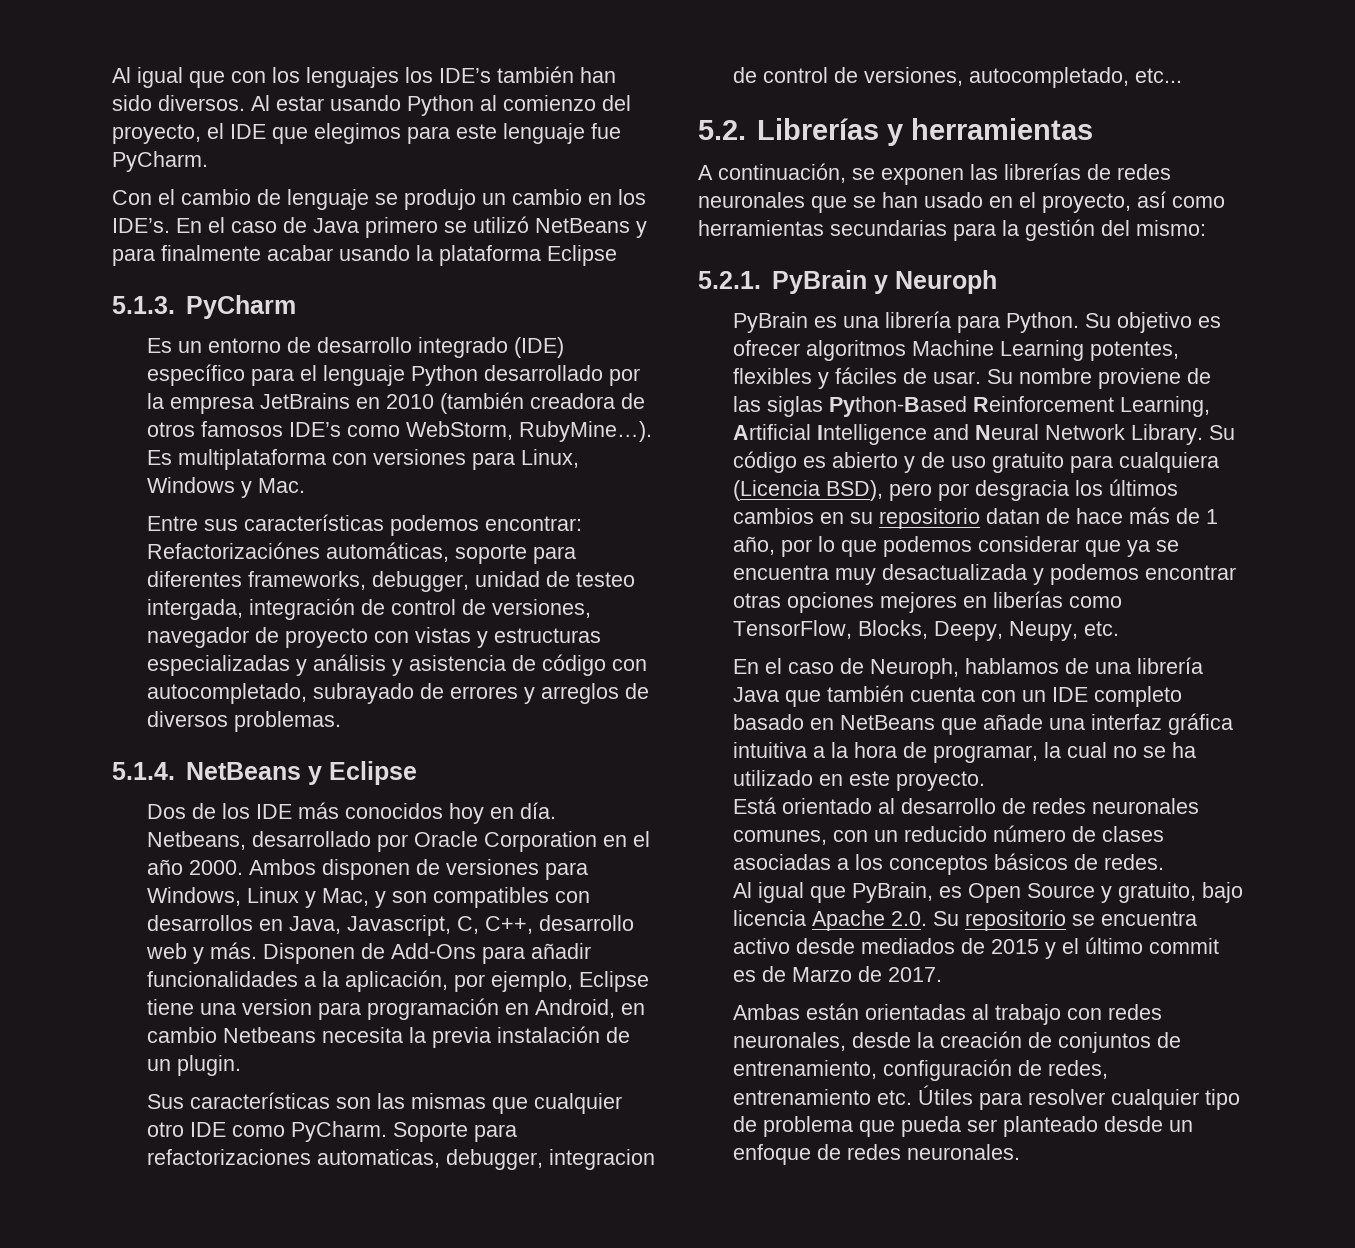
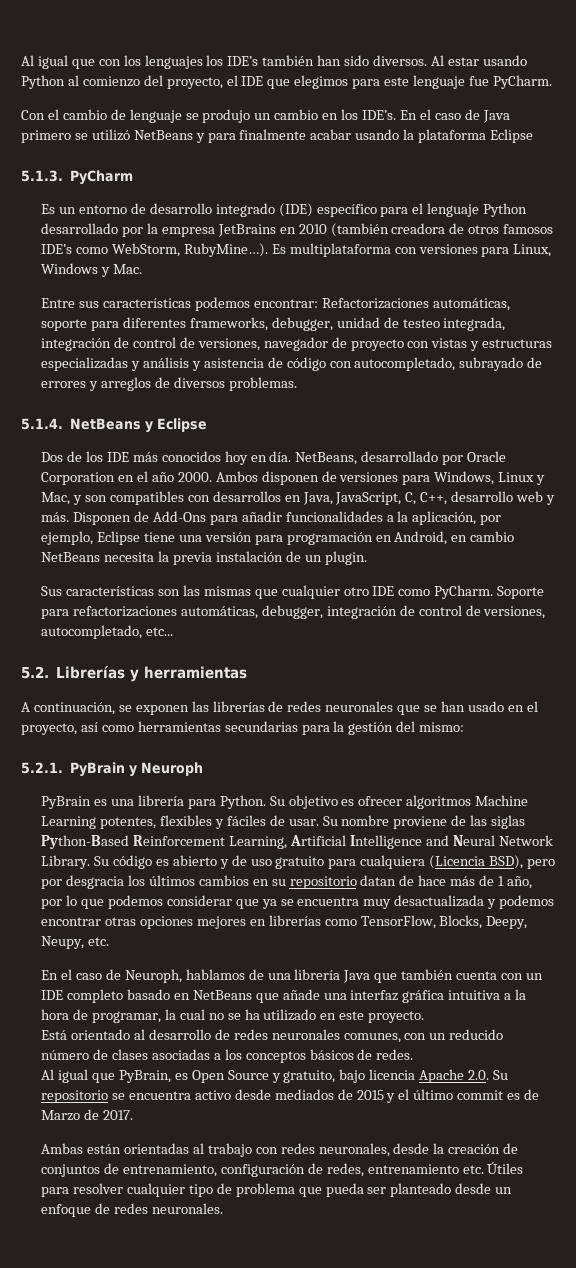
- Entre sus características podemos encontrar: Refactorizaciónes automáticas, soporte para diferentes frameworks, debugger, unidad de testeo intergada, integración de control de versiones, navegador de proyecto con vistas y estructuras especializadas y análisis y asistencia de código con autocompletado, subrayado de errores y arreglos de diversos problemas.
+ Entre sus características podemos encontrar: Refactorizaciones automáticas, soporte para diferentes frameworks, debugger, unidad de testeo integrada, integración de control de versiones, navegador de proyecto con vistas y estructuras especializadas y análisis y asistencia de código con autocompletado, subrayado de errores y arreglos de diversos problemas.
- Netbeans, desarrollado por Oracle Corporation en el año 2000.
+ NetBeans, desarrollado por Oracle Corporation en el año 2000.
- Ambos disponen de versiones para Windows, Linux y Mac, y son compatibles con desarrollos en Java, Javascript, C, C++, desarrollo web y más.
+ Ambos disponen de versiones para Windows, Linux y Mac, y son compatibles con desarrollos en Java, JavaScript, C, C++, desarrollo web y más.
- Disponen de Add-Ons para añadir funcionalidades a la aplicación, por ejemplo, Eclipse tiene una version para programación en Android, en cambio Netbeans necesita la previa instalación de un plugin.
+ Disponen de Add-Ons para añadir funcionalidades a la aplicación, por ejemplo, Eclipse tiene una versión para programación en Android, en cambio NetBeans necesita la previa instalación de un plugin.
- Soporte para refactorizaciones automaticas, debugger, integracion de control de versiones, autocompletado, etc...
+ Soporte para refactorizaciones automáticas, debugger, integración de control de versiones, autocompletado, etc...
- Su código es abierto y de uso gratuito para cualquiera (Licencia BSD), pero por desgracia los últimos cambios en su repositorio datan de hace más de 1 año, por lo que podemos considerar que ya se encuentra muy desactualizada y podemos encontrar otras opciones mejores en liberías como TensorFlow, Blocks, Deepy, Neupy, etc.
+ Su código es abierto y de uso gratuito para cualquiera (Licencia BSD), pero por desgracia los últimos cambios en su repositorio datan de hace más de 1 año, por lo que podemos considerar que ya se encuentra muy desactualizada y podemos encontrar otras opciones mejores en librerías como TensorFlow, Blocks, Deepy, Neupy, etc.

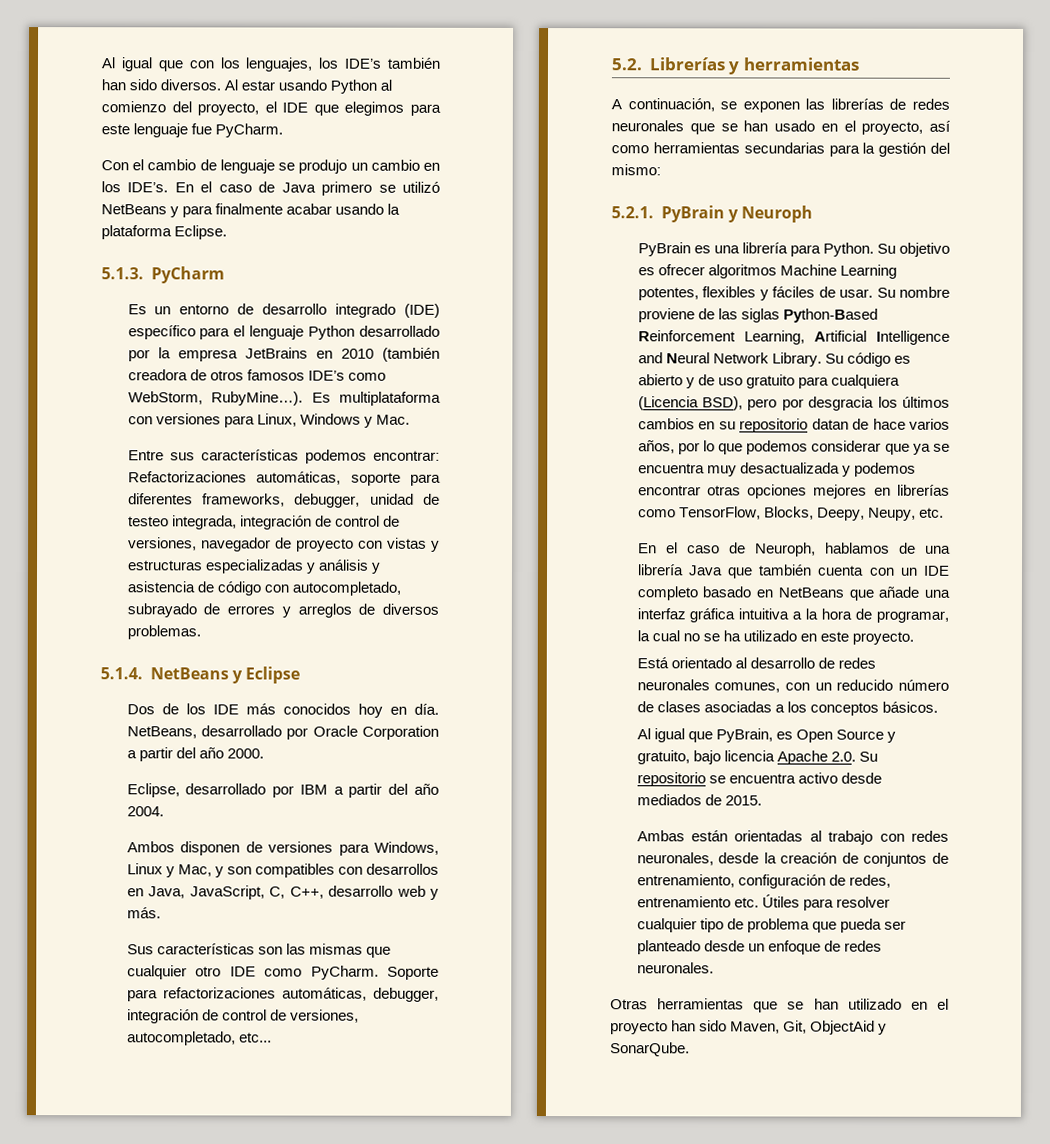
- Al igual que con los lenguajes los IDE’s también han sido diversos.
+ Al igual que con los lenguajes, los IDE’s también han sido diversos.
- En el caso de Java primero se utilizó NetBeans y para finalmente acabar usando la plataforma Eclipse
+ En el caso de Java primero se utilizó NetBeans y para finalmente acabar usando la plataforma Eclipse.
- NetBeans, desarrollado por Oracle Corporation en el año 2000. Ambos disponen de versiones para Windows, Linux y Mac, y son compatibles con desarrollos en Java, JavaScript, C, C++, desarrollo web y más. Disponen de Add-Ons para añadir funcionalidades a la aplicación, por ejemplo, Eclipse tiene una versión para programación en Android, en cambio NetBeans necesita la previa instalación de un plugin.
+ NetBeans, desarrollado por Oracle Corporation a partir del año 2000.
+ Eclipse, desarrollado por IBM a partir del año 2004.
+ Ambos disponen de versiones para Windows, Linux y Mac, y son compatibles con desarrollos en Java, JavaScript, C, C++, desarrollo web y más.
- Su código es abierto y de uso gratuito para cualquiera (Licencia BSD), pero por desgracia los últimos cambios en su repositorio datan de hace más de 1 año, por lo que podemos considerar que ya se encuentra muy desactualizada y podemos encontrar otras opciones mejores en librerías como TensorFlow, Blocks, Deepy, Neupy, etc.
+ Su código es abierto y de uso gratuito para cualquiera (Licencia BSD), pero por desgracia los últimos cambios en su repositorio datan de hace varios años, por lo que podemos considerar que ya se encuentra muy desactualizada y podemos encontrar otras opciones mejores en librerías como TensorFlow, Blocks, Deepy, Neupy, etc.
- Está orientado al desarrollo de redes neuronales comunes, con un reducido número de clases asociadas a los conceptos básicos de redes.
+ Está orientado al desarrollo de redes neuronales comunes, con un reducido número de clases asociadas a los conceptos básicos.
- Al igual que PyBrain, es Open Source y gratuito, bajo licencia Apache 2.0. Su repositorio se encuentra activo desde mediados de 2015 y el último commit es de Marzo de 2017.
+ Al igual que PyBrain, es Open Source y gratuito, bajo licencia Apache 2.0. Su repositorio se encuentra activo desde mediados de 2015.
+ Otras herramientas que se han utilizado en el proyecto han sido Maven, Git, ObjectAid y SonarQube.

